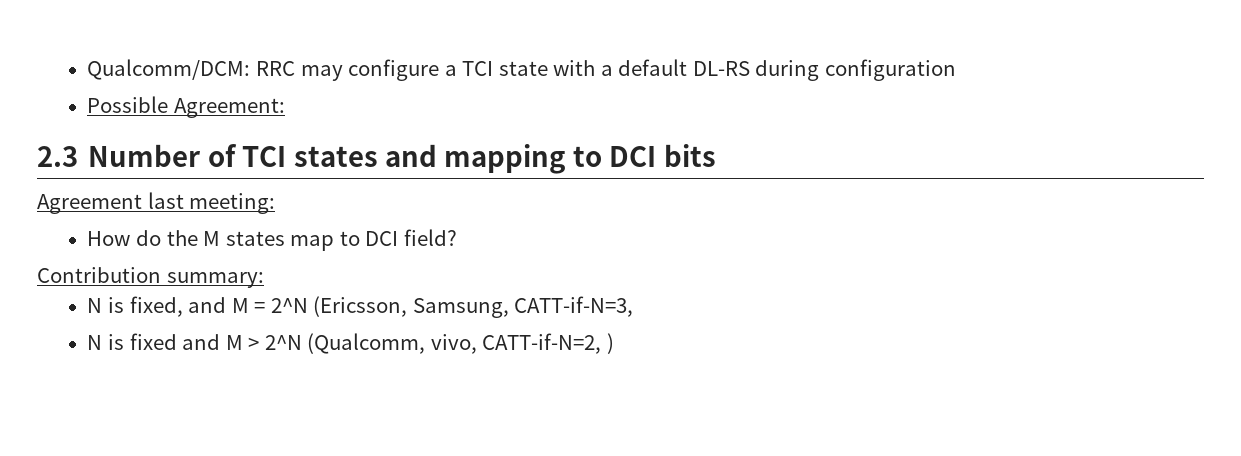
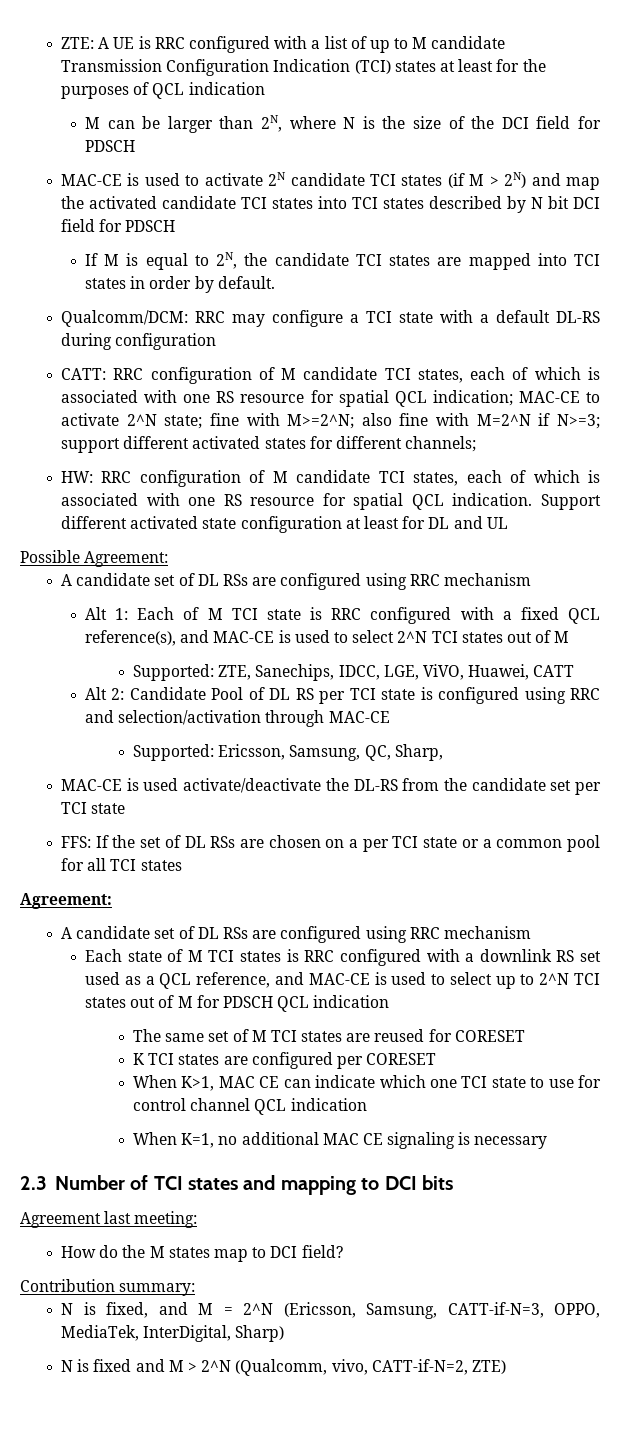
+ ZTE: A UE is RRC configured with a list of up to M candidate Transmission Configuration Indication (TCI) states at least for the purposes of QCL indication
+ M can be larger than 2N, where N is the size of the DCI field for PDSCH
+ MAC-CE is used to activate 2N candidate TCI states (if M > 2N) and map the activated candidate TCI states into TCI states described by N bit DCI field for PDSCH
+ If M is equal to 2N, the candidate TCI states are mapped into TCI states in order by default.
+ CATT: RRC configuration of M candidate TCI states, each of which is associated with one RS resource for spatial QCL indication; MAC-CE to activate 2^N state; fine with M>=2^N; also fine with M=2^N if N>=3; support different activated states for different channels;
+ HW: RRC configuration of M candidate TCI states, each of which is associated with one RS resource for spatial QCL indication. Support different activated state configuration at least for DL and UL
  Possible Agreement:
+ A candidate set of DL RSs are configured using RRC mechanism
+ Alt 1: Each of M TCI state is RRC configured with a fixed QCL reference(s), and MAC-CE is used to select 2^N TCI states out of M
+ Supported: ZTE, Sanechips, IDCC, LGE, ViVO, Huawei, CATT
+ Alt 2: Candidate Pool of DL RS per TCI state is configured using RRC and selection/activation through MAC-CE
+ Supported: Ericsson, Samsung, QC, Sharp,
+ MAC-CE is used activate/deactivate the DL-RS from the candidate set per TCI state
+ FFS: If the set of DL RSs are chosen on a per TCI state or a common pool for all TCI states
+ Agreement:
+ A candidate set of DL RSs are configured using RRC mechanism
+ Each state of M TCI states is RRC configured with a downlink RS set used as a QCL reference, and MAC-CE is used to select up to 2^N TCI states out of M for PDSCH QCL indication
+ The same set of M TCI states are reused for CORESET
+ K TCI states are configured per CORESET
+ When K>1, MAC CE can indicate which one TCI state to use for control channel QCL indication
+ When K=1, no additional MAC CE signaling is necessary
- N is fixed, and M = 2^N (Ericsson, Samsung, CATT-if-N=3,
+ N is fixed, and M = 2^N (Ericsson, Samsung, CATT-if-N=3, OPPO, MediaTek, InterDigital, Sharp)
- N is fixed and M > 2^N (Qualcomm, vivo, CATT-if-N=2, )
+ N is fixed and M > 2^N (Qualcomm, vivo, CATT-if-N=2, ZTE)

